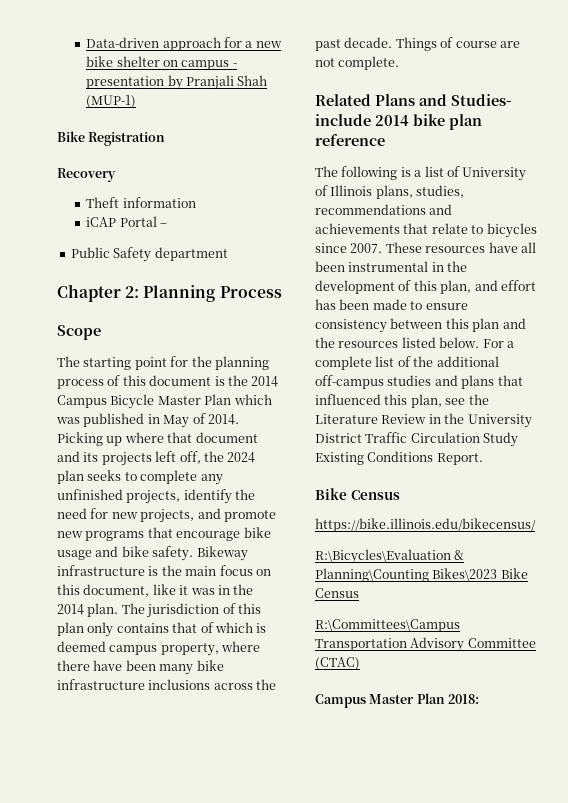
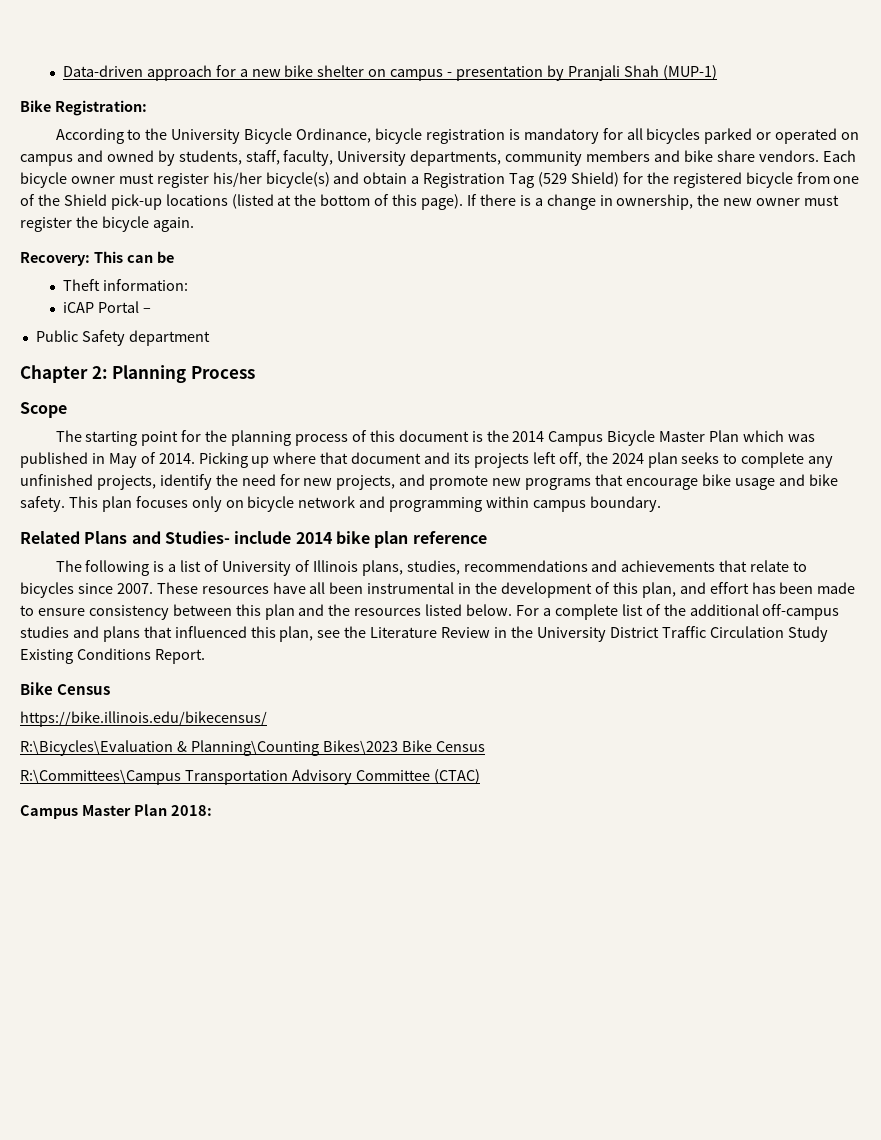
- Bike Registration
- Recovery
+ Bike Registration:
+ According to the University Bicycle Ordinance, bicycle registration is mandatory for all bicycles parked or operated on campus and owned by students, staff, faculty, University departments, community members and bike share vendors. Each bicycle owner must register his/her bicycle(s) and obtain a Registration Tag (529 Shield) for the registered bicycle from one of the Shield pick-up locations (listed at the bottom of this page). If there is a change in ownership, the new owner must register the bicycle again.
+ Recovery: This can be
- Theft information
+ Theft information:
- Bikeway infrastructure is the main focus on this document, like it was in the 2014 plan. The jurisdiction of this plan only contains that of which is deemed campus property, where there have been many bike infrastructure inclusions across the past decade. Things of course are not complete.
+ This plan focuses only on bicycle network and programming within campus boundary.

